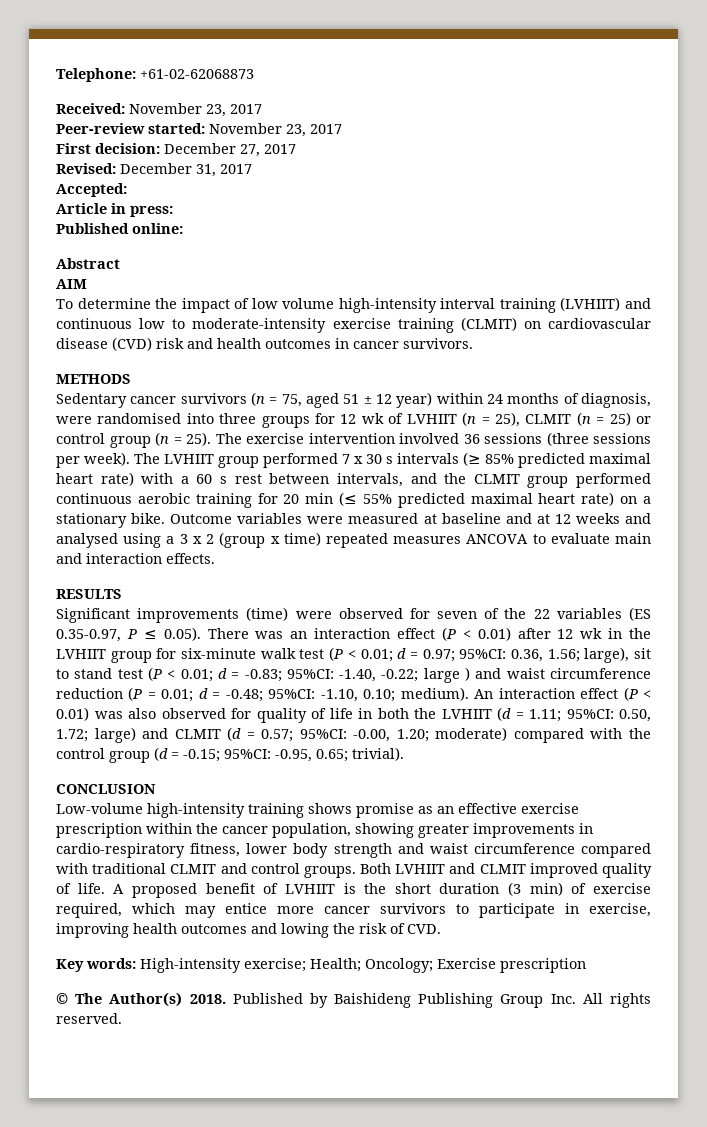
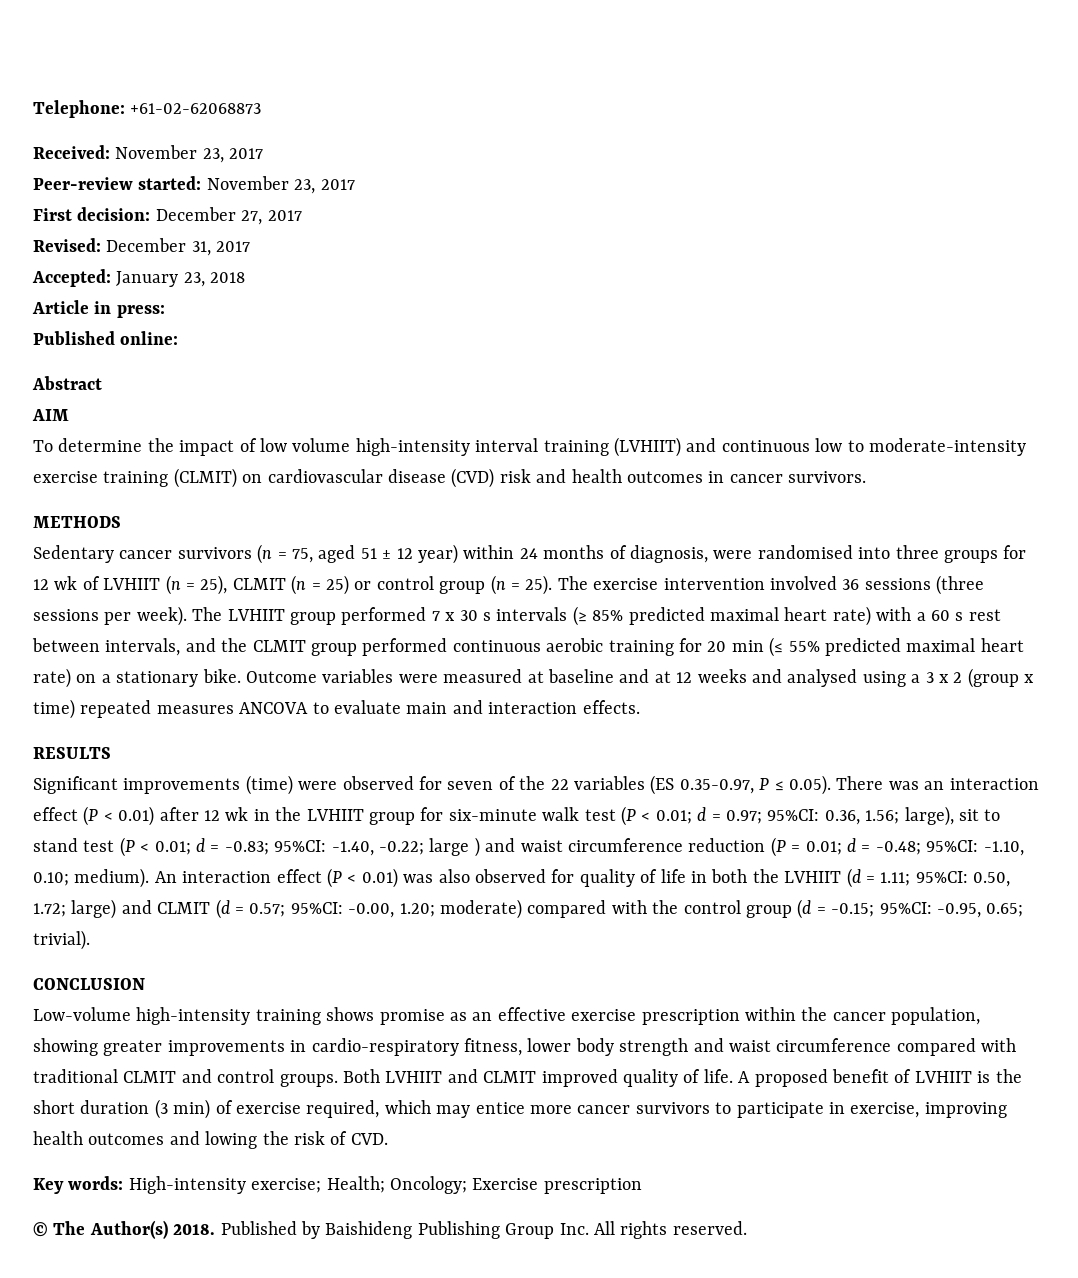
- Accepted:
+ Accepted: January 23, 2018

